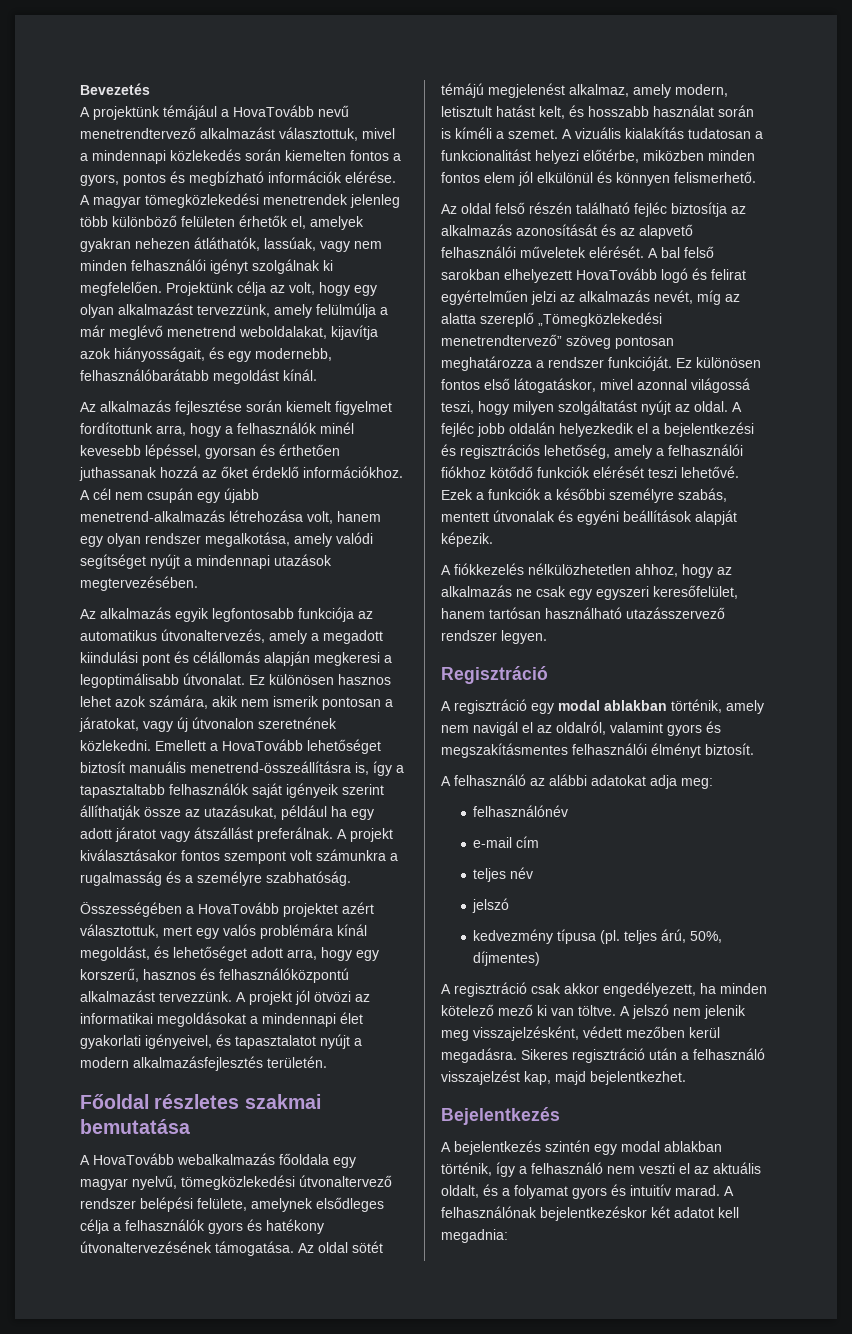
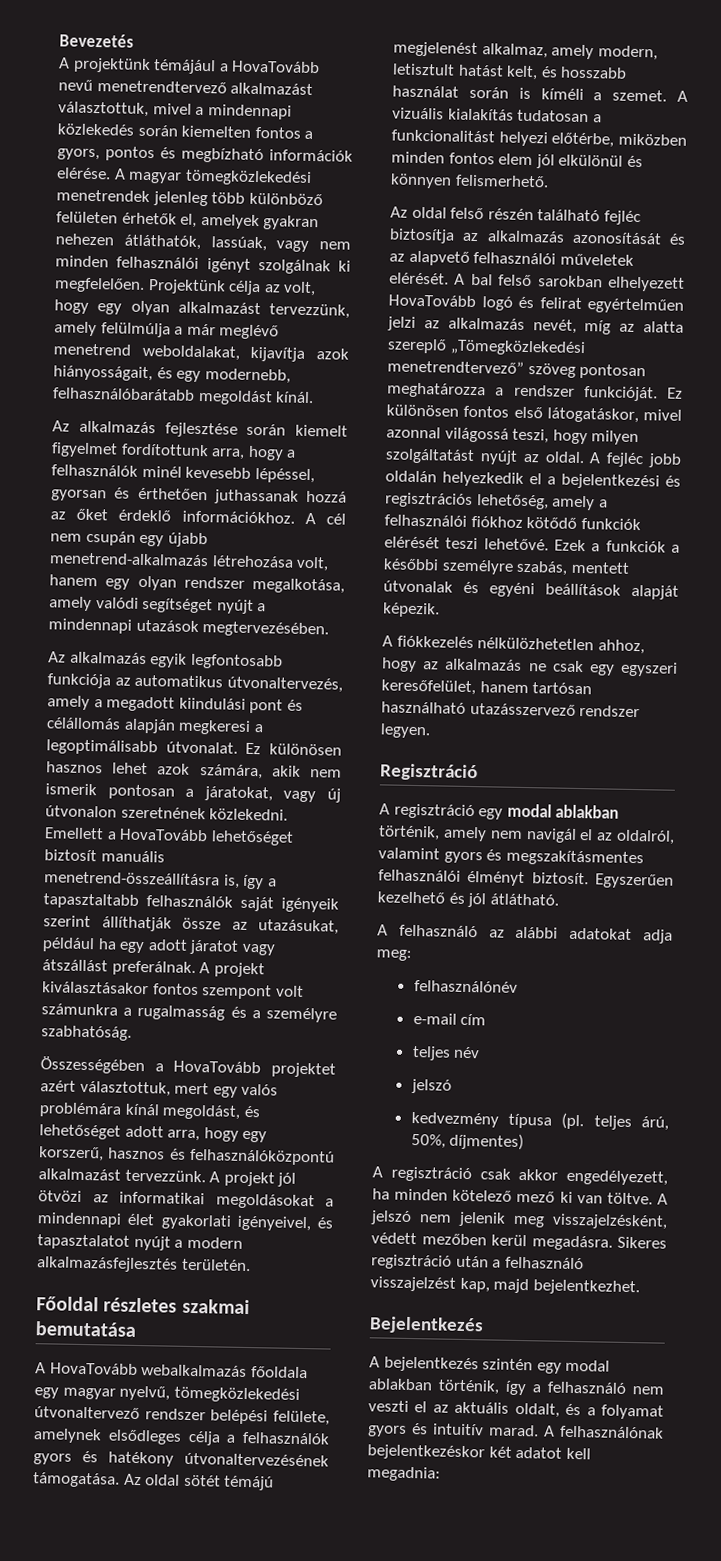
+ Egyszerűen kezelhető és jól átlátható.

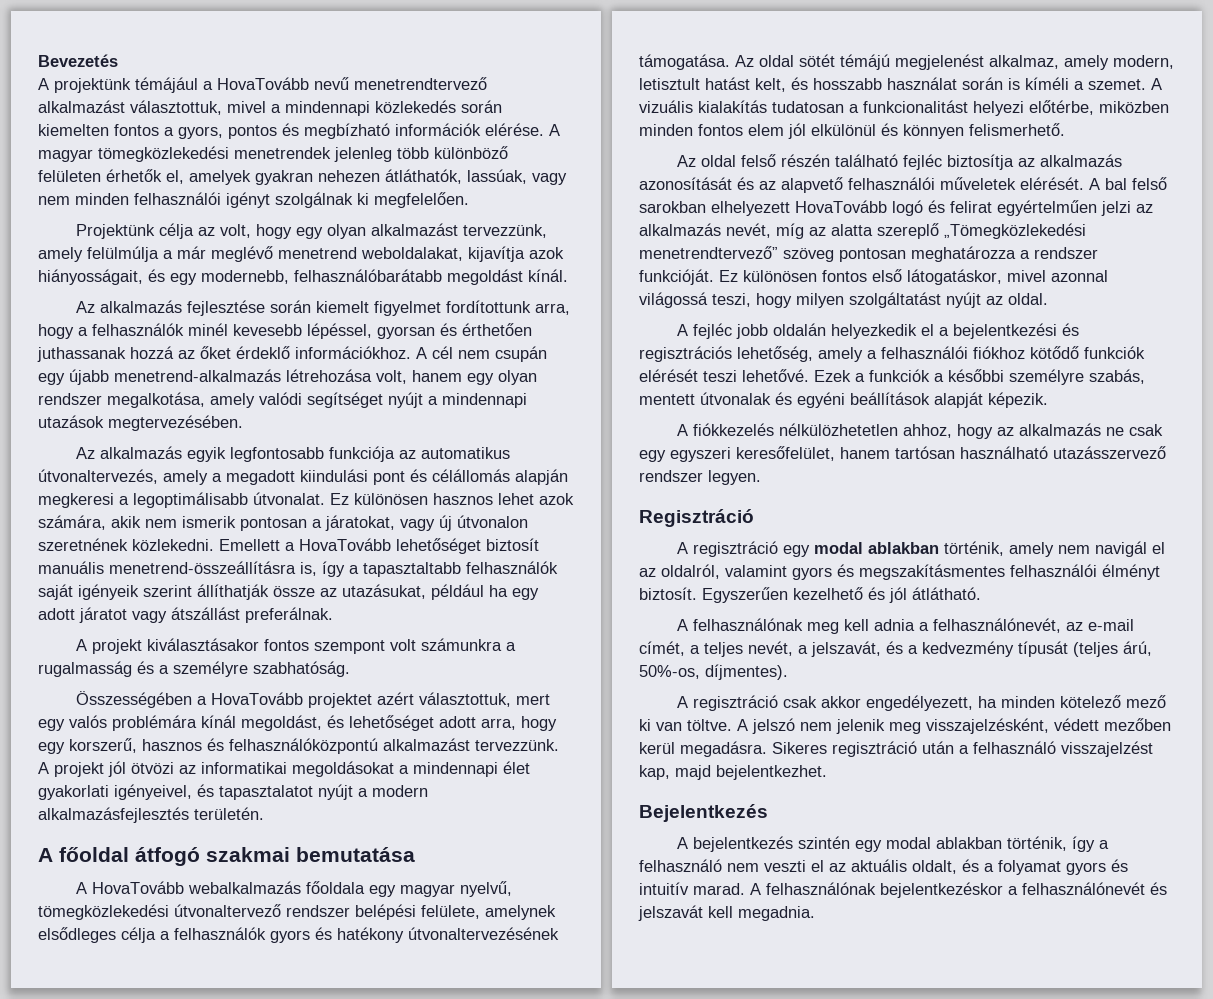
- A magyar tömegközlekedési menetrendek jelenleg több különböző felületen érhetők el, amelyek gyakran nehezen átláthatók, lassúak, vagy nem minden felhasználói igényt szolgálnak ki megfelelően. Projektünk célja az volt, hogy egy olyan alkalmazást tervezzünk, amely felülmúlja a már meglévő menetrend weboldalakat, kijavítja azok hiányosságait, és egy modernebb, felhasználóbarátabb megoldást kínál.
+ A magyar tömegközlekedési menetrendek jelenleg több különböző felületen érhetők el, amelyek gyakran nehezen átláthatók, lassúak, vagy nem minden felhasználói igényt szolgálnak ki megfelelően.
+ Projektünk célja az volt, hogy egy olyan alkalmazást tervezzünk, amely felülmúlja a már meglévő menetrend weboldalakat, kijavítja azok hiányosságait, és egy modernebb, felhasználóbarátabb megoldást kínál.
- Emellett a HovaTovább lehetőséget biztosít manuális menetrend-összeállításra is, így a tapasztaltabb felhasználók saját igényeik szerint állíthatják össze az utazásukat, például ha egy adott járatot vagy átszállást preferálnak. A projekt kiválasztásakor fontos szempont volt számunkra a rugalmasság és a személyre szabhatóság.
+ Emellett a HovaTovább lehetőséget biztosít manuális menetrend-összeállításra is, így a tapasztaltabb felhasználók saját igényeik szerint állíthatják össze az utazásukat, például ha egy adott járatot vagy átszállást preferálnak.
+ A projekt kiválasztásakor fontos szempont volt számunkra a rugalmasság és a személyre szabhatóság.
- Főoldal részletes szakmai bemutatása
+ A főoldal átfogó szakmai bemutatása
- Ez különösen fontos első látogatáskor, mivel azonnal világossá teszi, hogy milyen szolgáltatást nyújt az oldal. A fejléc jobb oldalán helyezkedik el a bejelentkezési és regisztrációs lehetőség, amely a felhasználói fiókhoz kötődő funkciók elérését teszi lehetővé.
+ Ez különösen fontos első látogatáskor, mivel azonnal világossá teszi, hogy milyen szolgáltatást nyújt az oldal.
+ A fejléc jobb oldalán helyezkedik el a bejelentkezési és regisztrációs lehetőség, amely a felhasználói fiókhoz kötődő funkciók elérését teszi lehetővé.
- A felhasználó az alábbi adatokat adja meg:
- felhasználónév
- e-mail cím
- teljes név
- jelszó
- kedvezmény típusa (pl. teljes árú, 50%, díjmentes)
+ A felhasználónak meg kell adnia a felhasználónevét, az e-mail címét, a teljes nevét, a jelszavát, és a kedvezmény típusát (teljes árú, 50%-os, díjmentes).
- A felhasználónak bejelentkezéskor két adatot kell megadnia:
+ A felhasználónak bejelentkezéskor a felhasználónevét és jelszavát kell megadnia.

